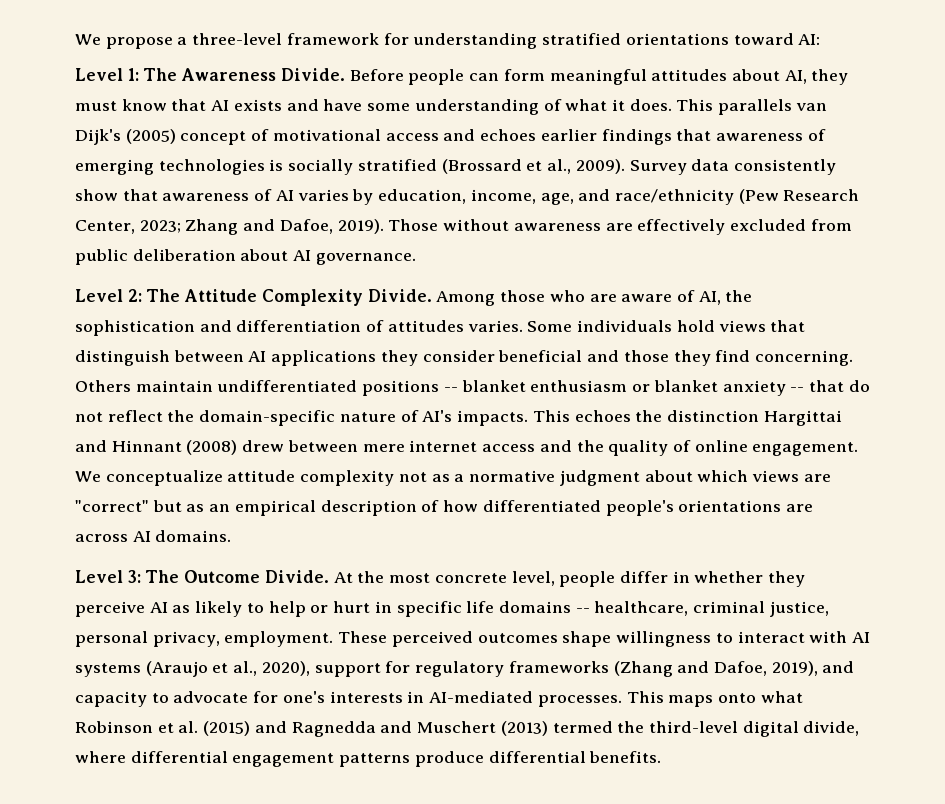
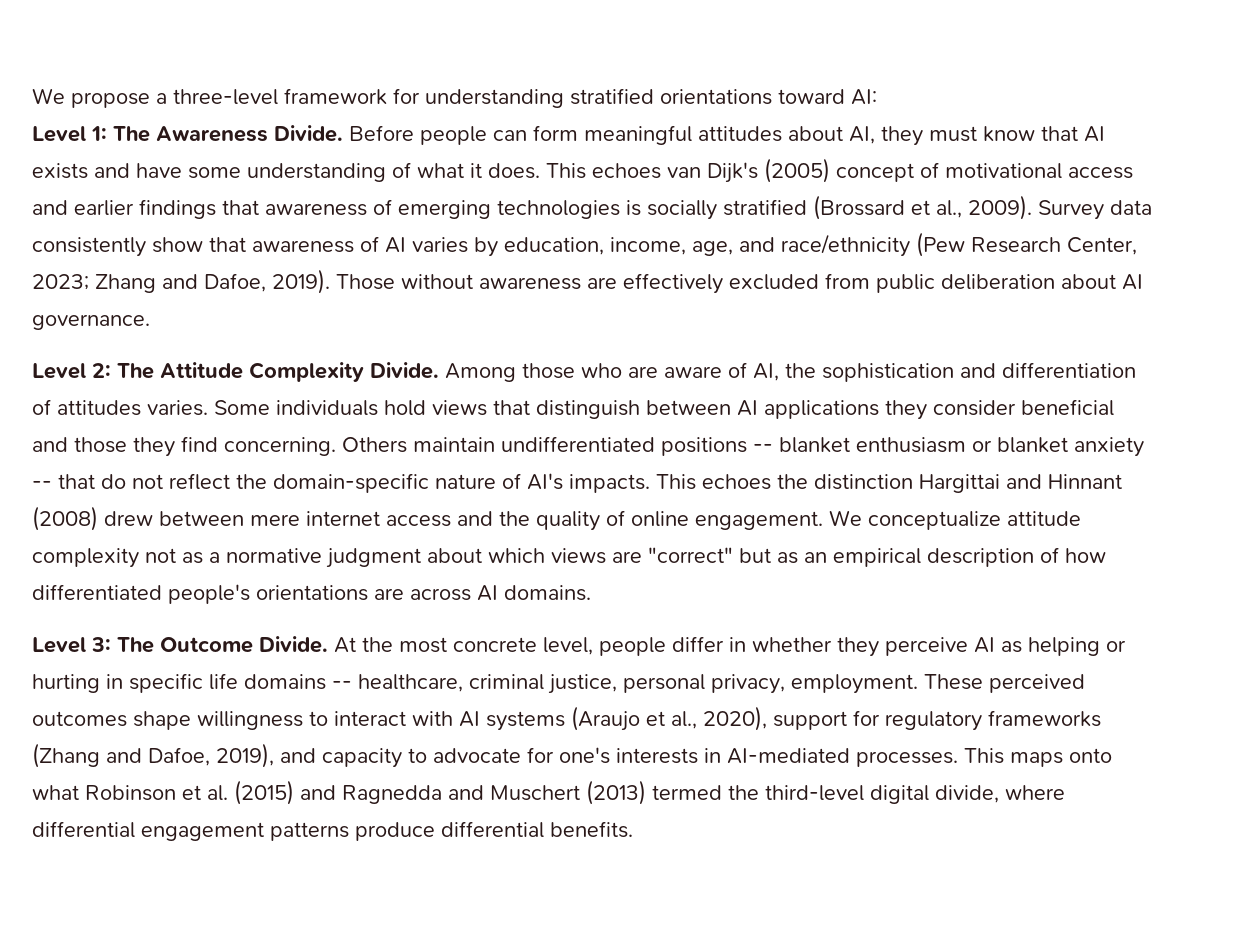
- This parallels van Dijk's (2005) concept of motivational access and echoes earlier findings that awareness of emerging technologies is socially stratified (Brossard et al., 2009).
+ This echoes van Dijk's (2005) concept of motivational access and earlier findings that awareness of emerging technologies is socially stratified (Brossard et al., 2009).
- At the most concrete level, people differ in whether they perceive AI as likely to help or hurt in specific life domains -- healthcare, criminal justice, personal privacy, employment.
+ At the most concrete level, people differ in whether they perceive AI as helping or hurting in specific life domains -- healthcare, criminal justice, personal privacy, employment.

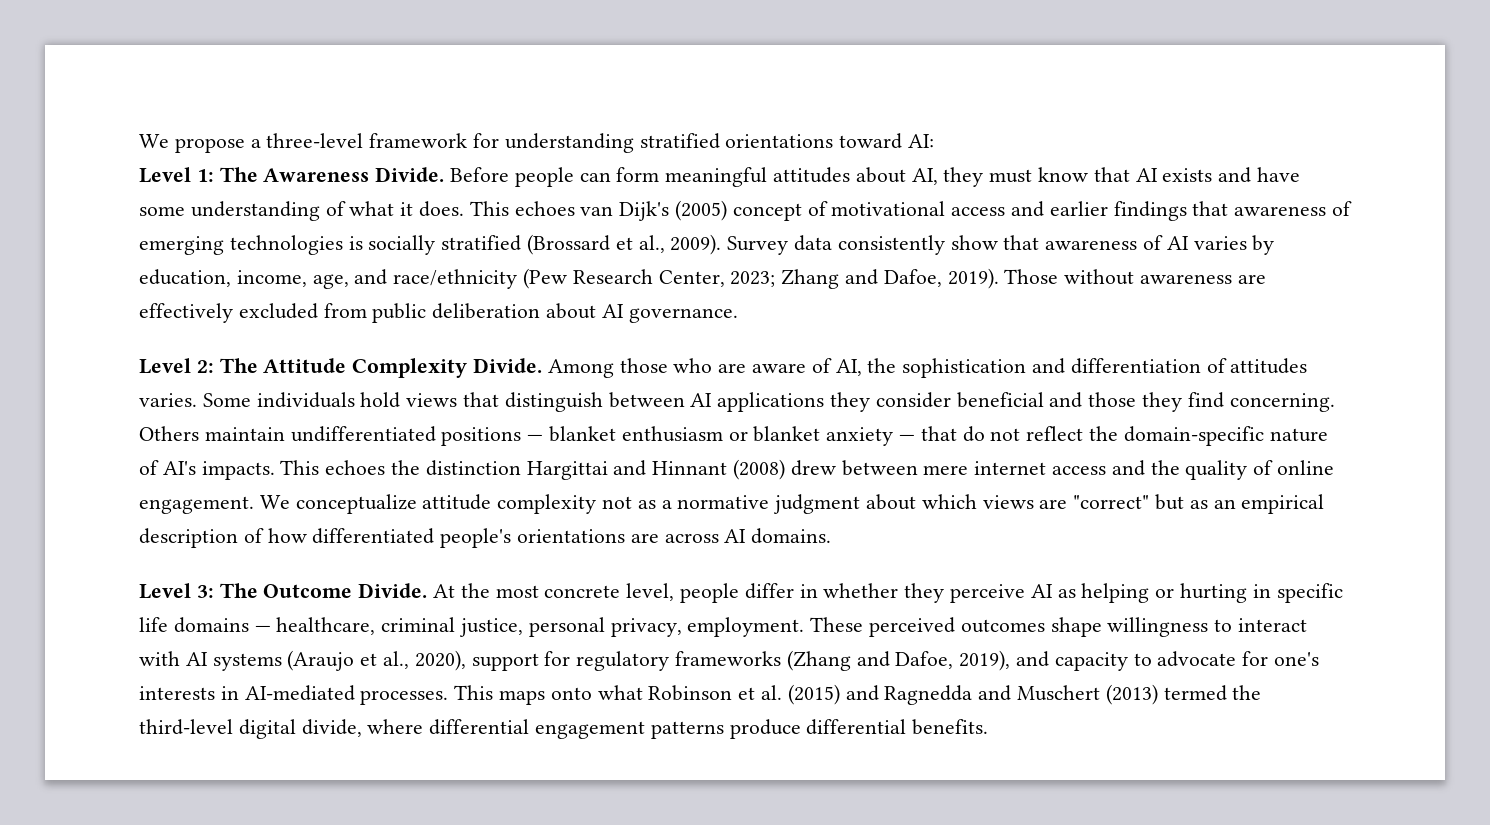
- Others maintain undifferentiated positions -- blanket enthusiasm or blanket anxiety -- that do not reflect the domain-specific nature of AI's impacts.
+ Others maintain undifferentiated positions — blanket enthusiasm or blanket anxiety — that do not reflect the domain-specific nature of AI's impacts.
- At the most concrete level, people differ in whether they perceive AI as helping or hurting in specific life domains -- healthcare, criminal justice, personal privacy, employment.
+ At the most concrete level, people differ in whether they perceive AI as helping or hurting in specific life domains — healthcare, criminal justice, personal privacy, employment.

